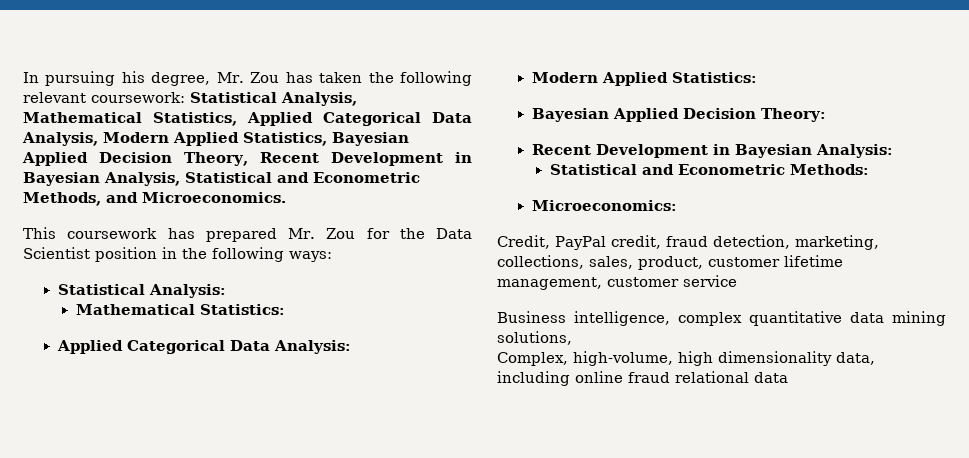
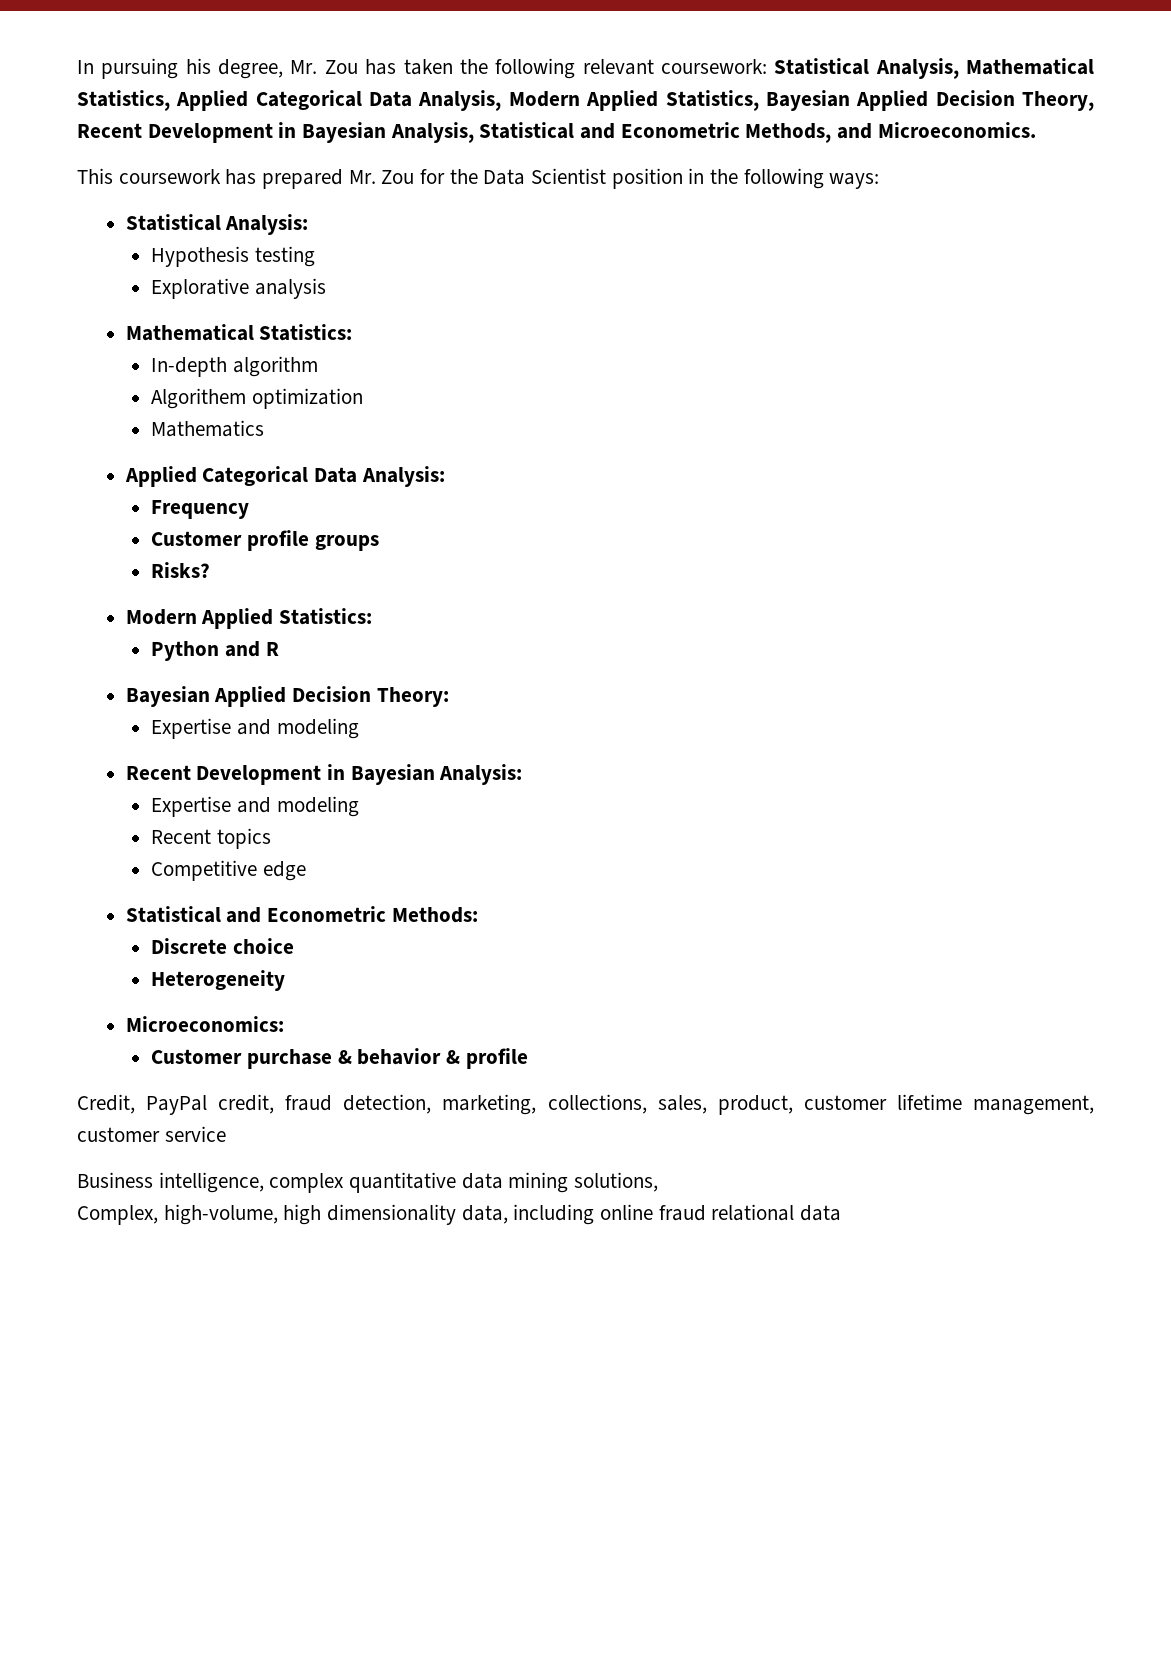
+ Hypothesis testing
+ Explorative analysis
  Mathematical Statistics:
+ In-depth algorithm
+ Algorithem optimization
+ Mathematics
+ Frequency
+ Customer profile groups
+ Risks?
+ Python and R
  Bayesian Applied Decision Theory:
+ Expertise and modeling
  Recent Development in Bayesian Analysis:
+ Expertise and modeling
+ Recent topics
+ Competitive edge
  Statistical and Econometric Methods:
+ Discrete choice
+ Heterogeneity
  Microeconomics:
+ Customer purchase & behavior & profile

